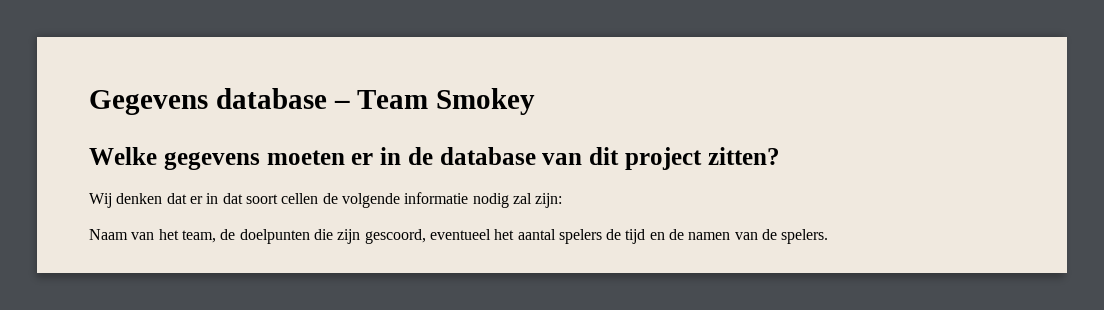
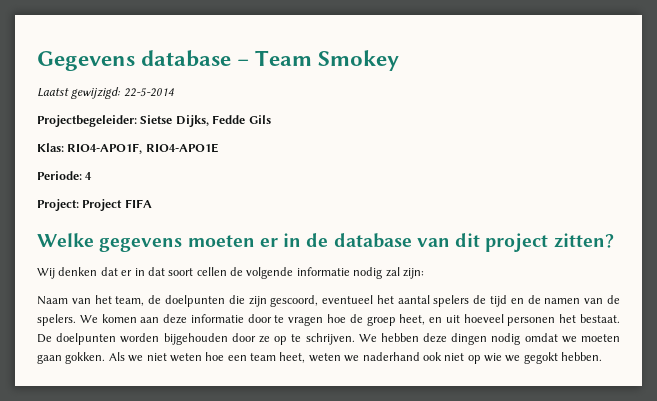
+ Laatst gewijzigd: 22-5-2014
+ Projectbegeleider: Sietse Dijks, Fedde Gils
+ Klas: RIO4-APO1F, RIO4-APO1E
+ Periode: 4
+ Project: Project FIFA
+ We komen aan deze informatie door te vragen hoe de groep heet, en uit hoeveel personen het bestaat. De doelpunten worden bijgehouden door ze op te schrijven. We hebben deze dingen nodig omdat we moeten gaan gokken. Als we niet weten hoe een team heet, weten we naderhand ook niet op wie we gegokt hebben.

